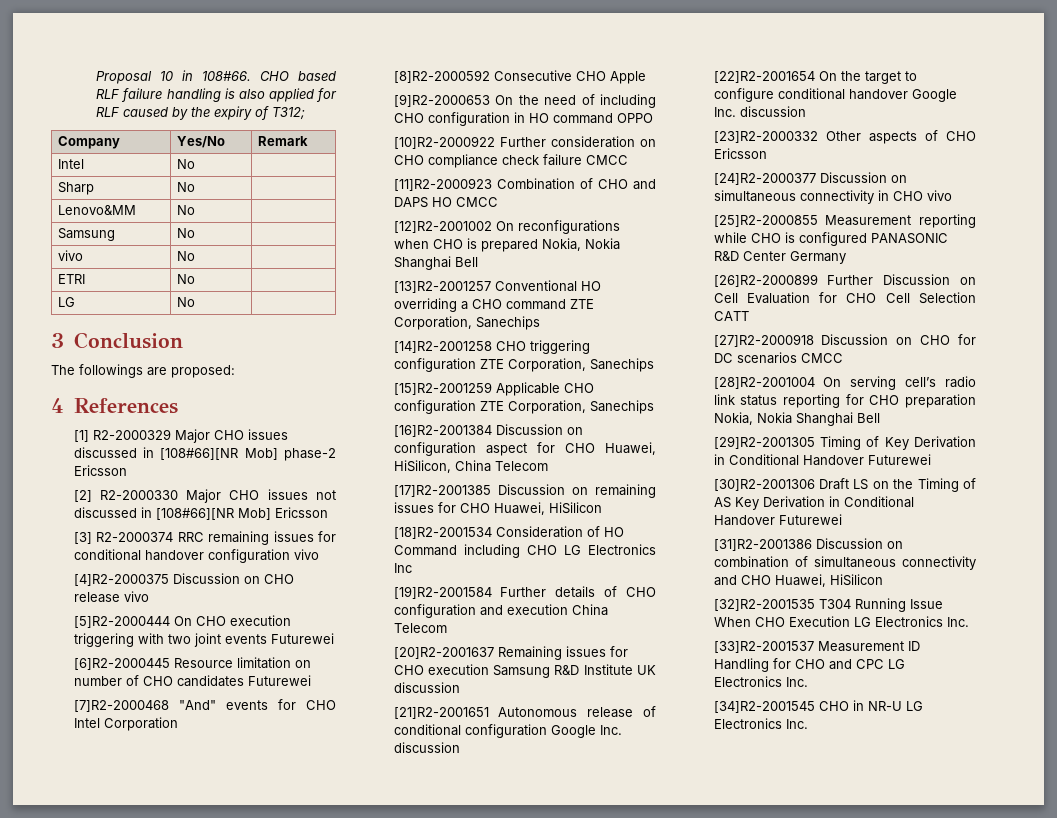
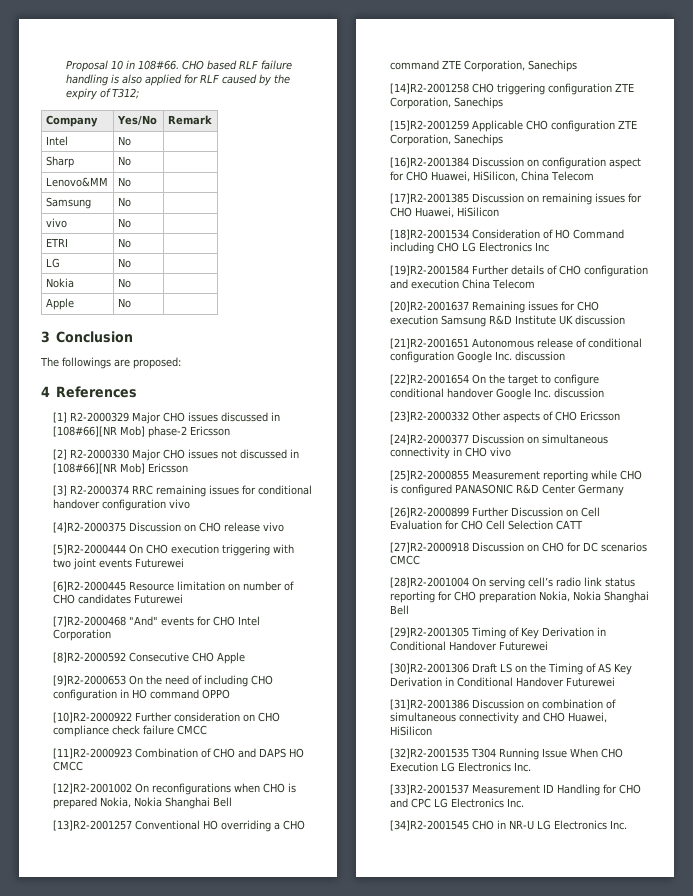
+ Nokia | No |
+ Apple | No |

